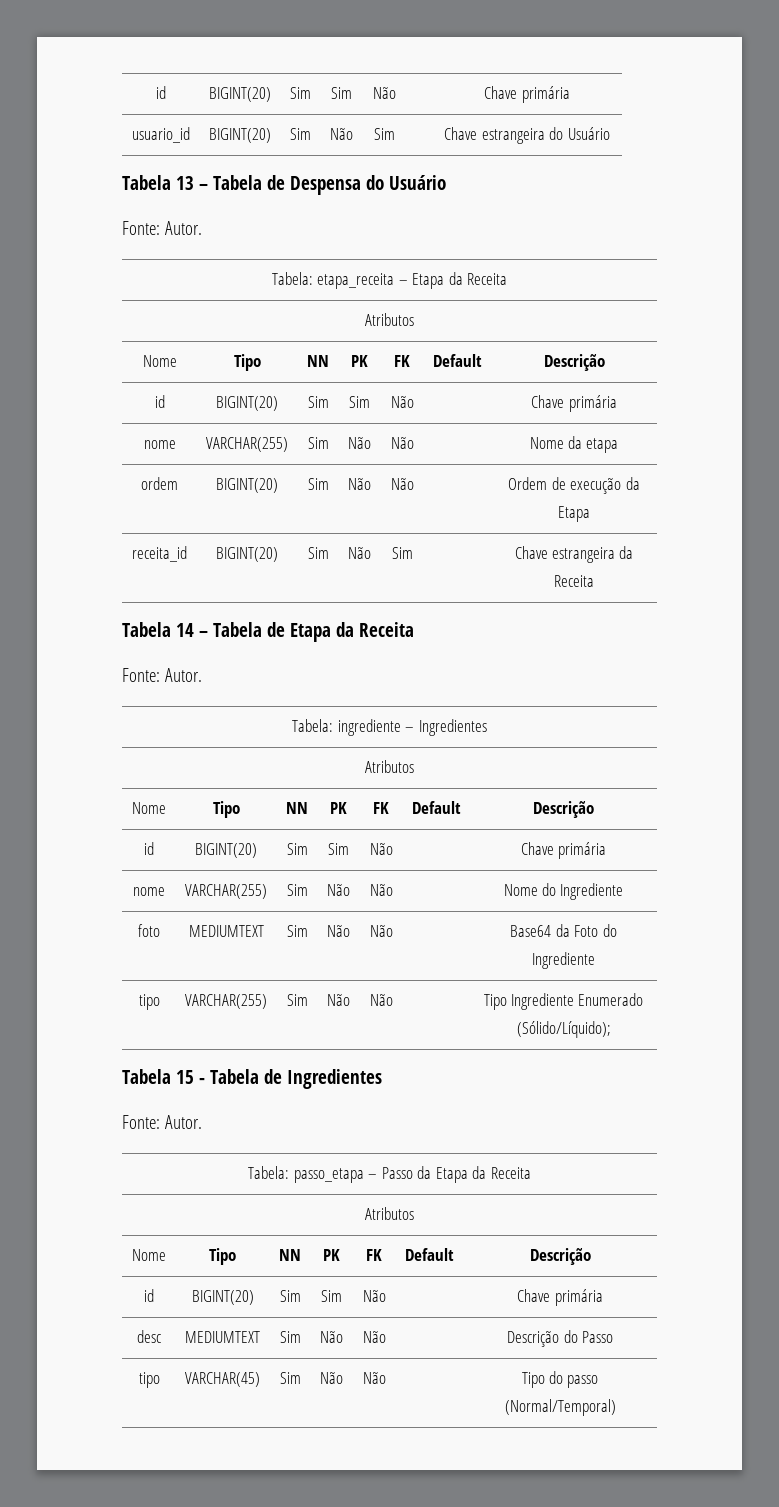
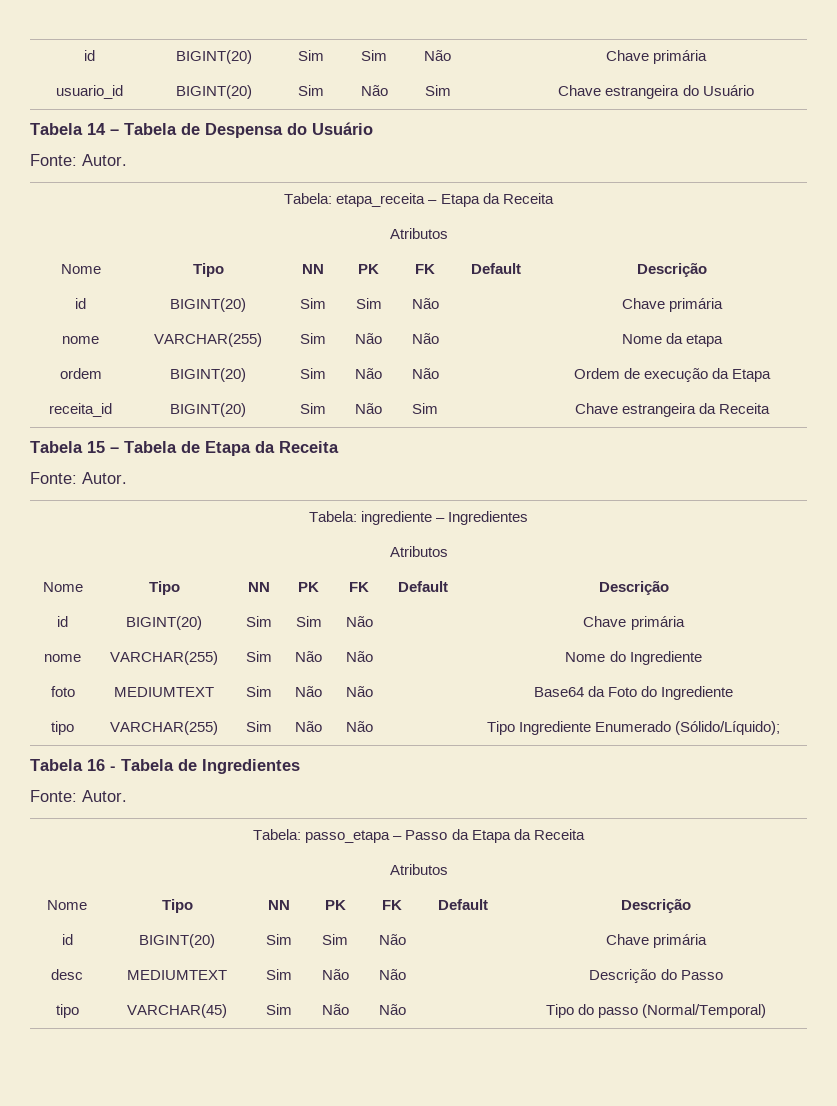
- Tabela 13 – Tabela de Despensa do Usuário
+ Tabela 14 – Tabela de Despensa do Usuário
- Tabela 14 – Tabela de Etapa da Receita
+ Tabela 15 – Tabela de Etapa da Receita
- Tabela 15 - Tabela de Ingredientes
+ Tabela 16 - Tabela de Ingredientes

